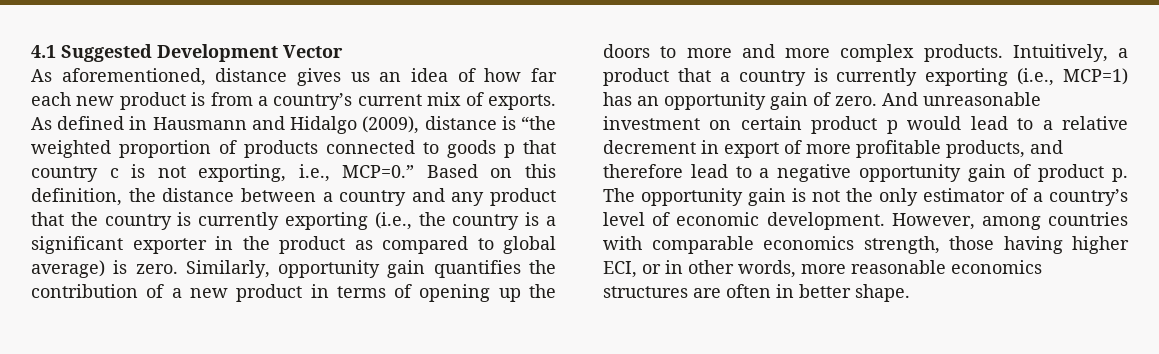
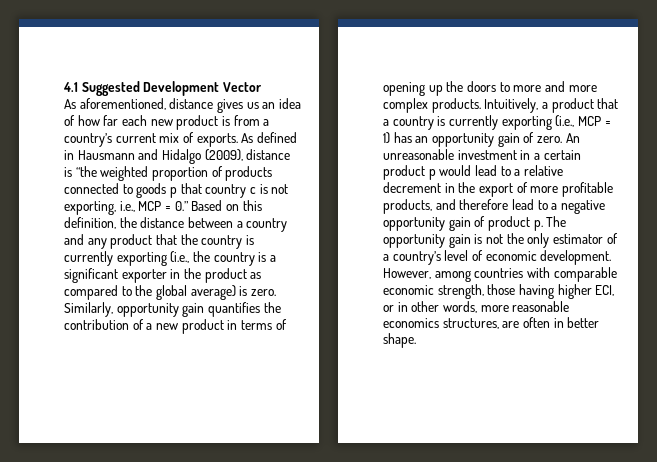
- As defined in Hausmann and Hidalgo (2009), distance is “the weighted proportion of products connected to goods p that country c is not exporting, i.e., MCP=0.” Based on this definition, the distance between a country and any product that the country is currently exporting (i.e., the country is a significant exporter in the product as compared to global average) is zero.
+ As defined in Hausmann and Hidalgo (2009), distance is “the weighted proportion of products connected to goods p that country c is not exporting, i.e., MCP = 0.” Based on this definition, the distance between a country and any product that the country is currently exporting (i.e., the country is a significant exporter in the product as compared to the global average) is zero.
- Intuitively, a product that a country is currently exporting (i.e., MCP=1) has an opportunity gain of zero.
+ Intuitively, a product that a country is currently exporting (i.e., MCP = 1) has an opportunity gain of zero.
- And unreasonable investment on certain product p would lead to a relative decrement in export of more profitable products, and therefore lead to a negative opportunity gain of product p. The opportunity gain is not the only estimator of a country’s level of economic development.
+ An unreasonable investment in a certain product p would lead to a relative decrement in the export of more profitable products, and therefore lead to a negative opportunity gain of product p. The opportunity gain is not the only estimator of a country’s level of economic development.
- However, among countries with comparable economics strength, those having higher ECI, or in other words, more reasonable economics structures are often in better shape.
+ However, among countries with comparable economic strength, those having higher ECI, or in other words, more reasonable economics structures, are often in better shape.

